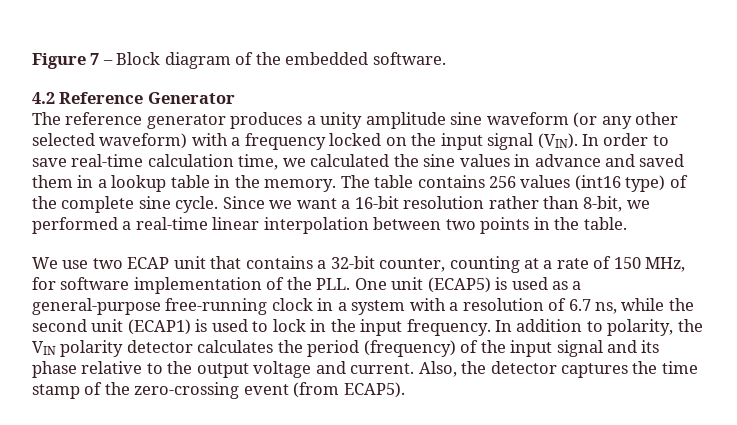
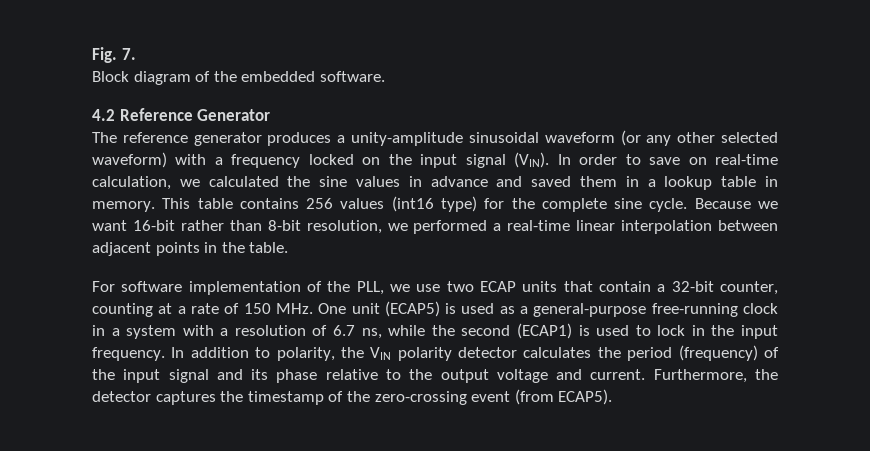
- Figure 7 – Block diagram of the embedded software.
+ Fig. 7.
+ Block diagram of the embedded software.
- The reference generator produces a unity amplitude sine waveform (or any other selected waveform) with a frequency locked on the input signal (VIN).
+ The reference generator produces a unity-amplitude sinusoidal waveform (or any other selected waveform) with a frequency locked on the input signal (VIN).
- In order to save real-time calculation time, we calculated the sine values in advance and saved them in a lookup table in the memory. The table contains 256 values (int16 type) of the complete sine cycle.
+ In order to save on real-time calculation, we calculated the sine values in advance and saved them in a lookup table in memory. This table contains 256 values (int16 type) for the complete sine cycle.
- Since we want a 16-bit resolution rather than 8-bit, we performed a real-time linear interpolation between two points in the table.
+ Because we want 16-bit rather than 8-bit resolution, we performed a real-time linear interpolation between adjacent points in the table.
- We use two ECAP unit that contains a 32-bit counter, counting at a rate of 150 MHz, for software implementation of the PLL. One unit (ECAP5) is used as a general-purpose free-running clock in a system with a resolution of 6.7 ns, while the second unit (ECAP1) is used to lock in the input frequency.
+ For software implementation of the PLL, we use two ECAP units that contain a 32-bit counter, counting at a rate of 150 MHz. One unit (ECAP5) is used as a general-purpose free-running clock in a system with a resolution of 6.7 ns, while the second (ECAP1) is used to lock in the input frequency.
- Also, the detector captures the time stamp of the zero-crossing event (from ECAP5).
+ Furthermore, the detector captures the timestamp of the zero-crossing event (from ECAP5).

